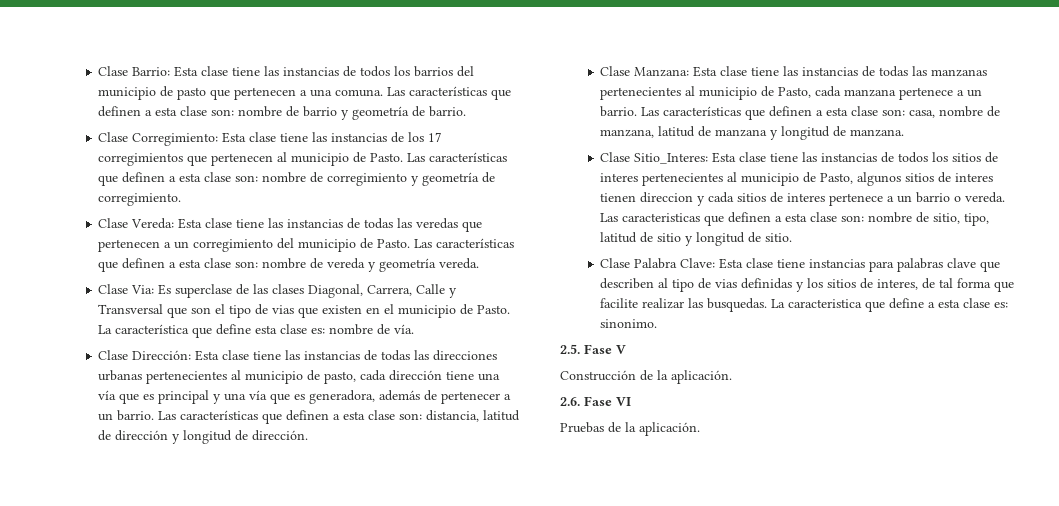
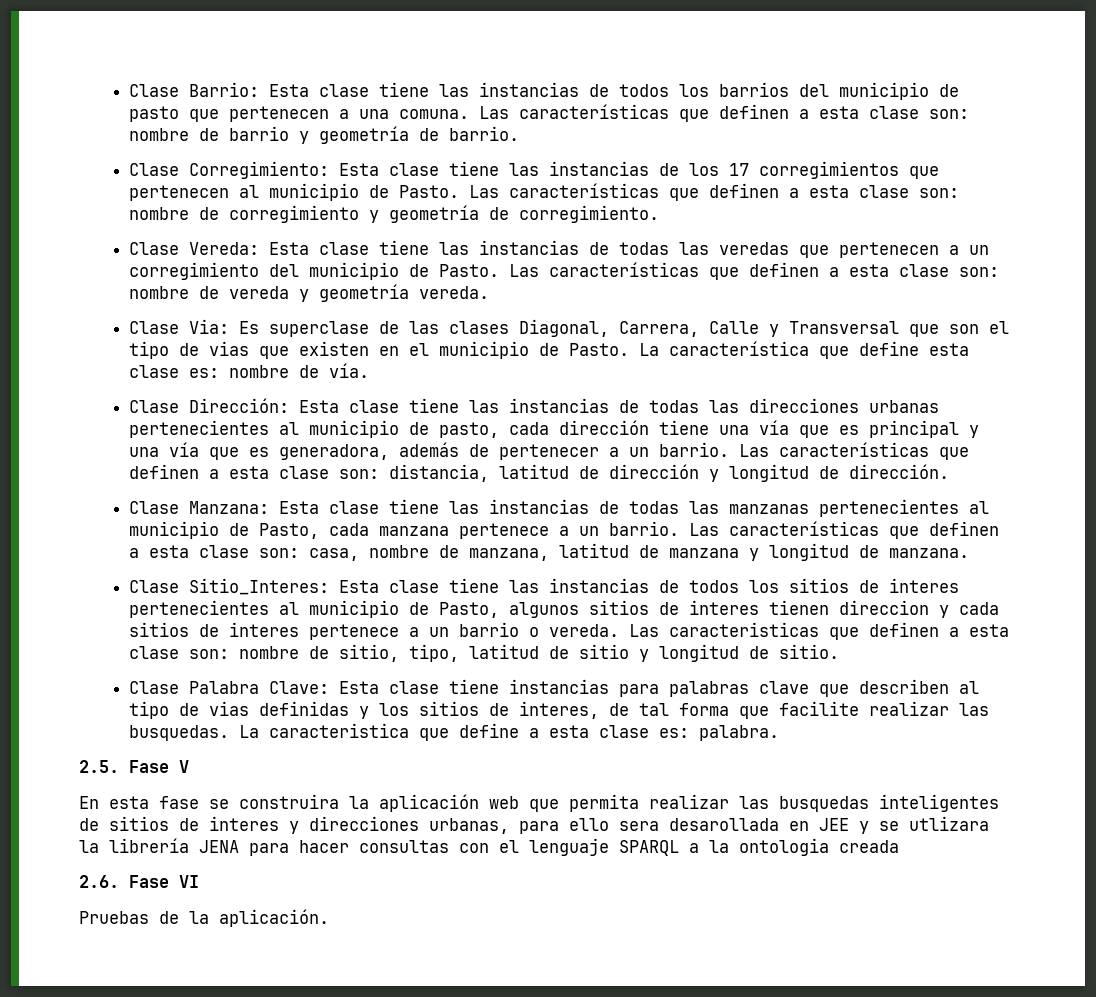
- La caracteristica que define a esta clase es: sinonimo.
+ La caracteristica que define a esta clase es: palabra.
- Construcción de la aplicación.
+ En esta fase se construira la aplicación web que permita realizar las busquedas inteligentes de sitios de interes y direcciones urbanas, para ello sera desarollada en JEE y se utlizara la librería JENA para hacer consultas con el lenguaje SPARQL a la ontologia creada

